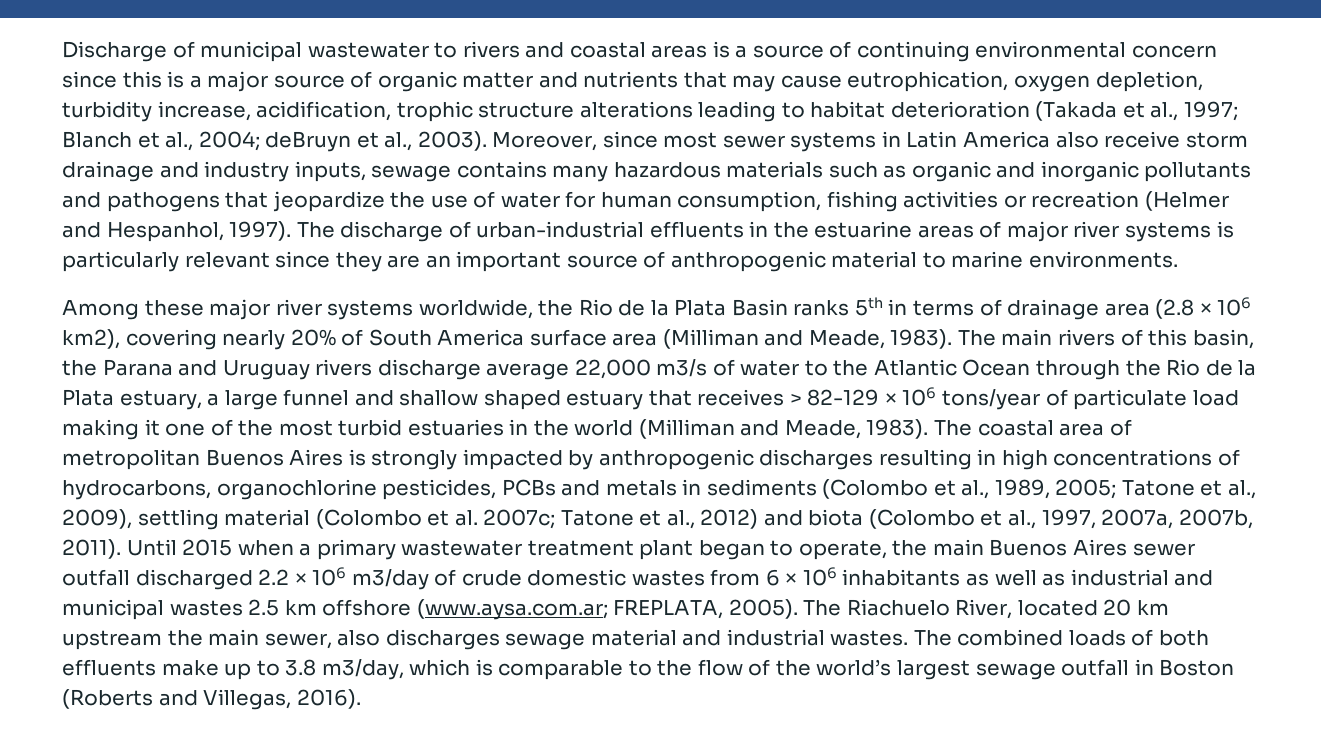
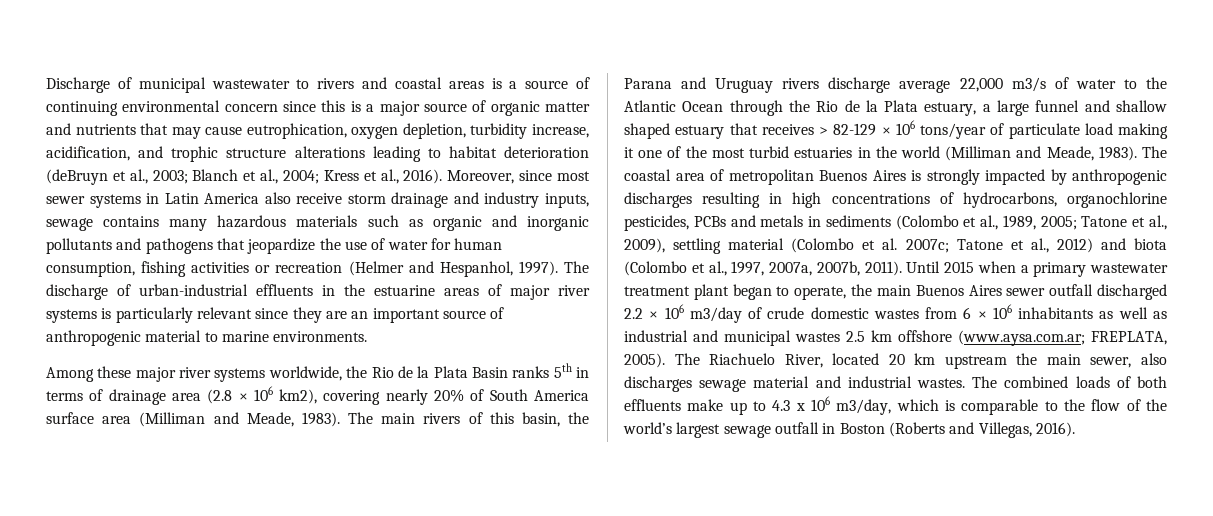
- Discharge of municipal wastewater to rivers and coastal areas is a source of continuing environmental concern since this is a major source of organic matter and nutrients that may cause eutrophication, oxygen depletion, turbidity increase, acidification, trophic structure alterations leading to habitat deterioration (Takada et al., 1997; Blanch et al., 2004; deBruyn et al., 2003).
+ Discharge of municipal wastewater to rivers and coastal areas is a source of continuing environmental concern since this is a major source of organic matter and nutrients that may cause eutrophication, oxygen depletion, turbidity increase, acidification, and trophic structure alterations leading to habitat deterioration (deBruyn et al., 2003; Blanch et al., 2004; Kress et al., 2016).
- The combined loads of both effluents make up to 3.8 m3/day, which is comparable to the flow of the world’s largest sewage outfall in Boston (Roberts and Villegas, 2016).
+ The combined loads of both effluents make up to 4.3 x 106 m3/day, which is comparable to the flow of the world’s largest sewage outfall in Boston (Roberts and Villegas, 2016).

